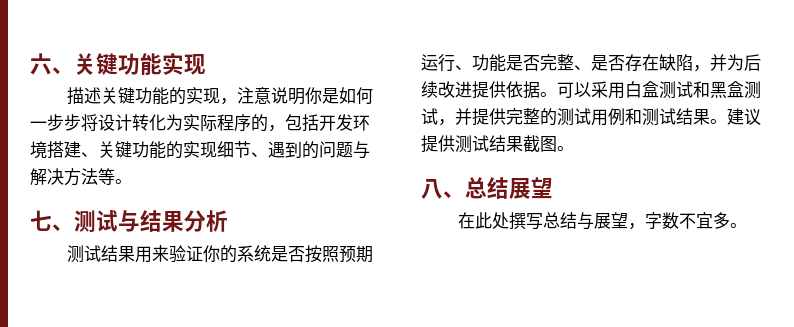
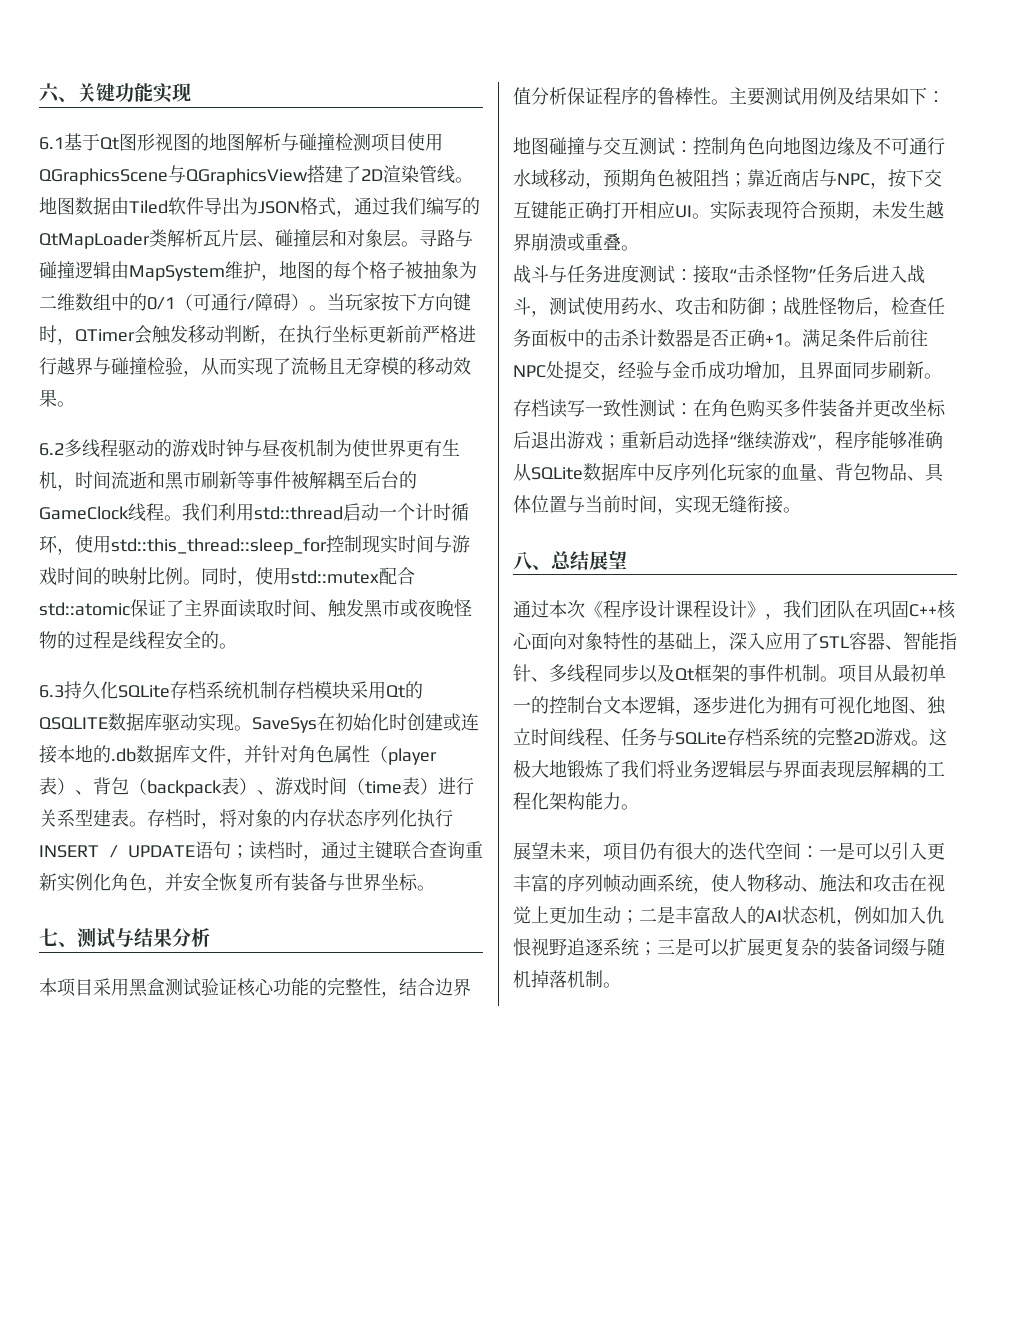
- 描述关键功能的实现，注意说明你是如何一步步将设计转化为实际程序的，包括开发环境搭建、关键功能的实现细节、遇到的问题与解决方法等。
+ 6.1基于Qt图形视图的地图解析与碰撞检测项目使用QGraphicsScene与QGraphicsView搭建了2D渲染管线。地图数据由Tiled软件导出为JSON格式，通过我们编写的QtMapLoader类解析瓦片层、碰撞层和对象层。寻路与碰撞逻辑由MapSystem维护，地图的每个格子被抽象为二维数组中的0/1（可通行/障碍）。当玩家按下方向键时，QTimer会触发移动判断，在执行坐标更新前严格进行越界与碰撞检验，从而实现了流畅且无穿模的移动效果。
+ 6.2多线程驱动的游戏时钟与昼夜机制为使世界更有生机，时间流逝和黑市刷新等事件被解耦至后台的GameClock线程。我们利用std::thread启动一个计时循环，使用std::this_thread::sleep_for控制现实时间与游戏时间的映射比例。同时，使用std::mutex配合std::atomic保证了主界面读取时间、触发黑市或夜晚怪物的过程是线程安全的。
+ 6.3持久化SQLite存档系统机制存档模块采用Qt的QSQLITE数据库驱动实现。SaveSys在初始化时创建或连接本地的.db数据库文件，并针对角色属性（player表）、背包（backpack表）、游戏时间（time表）进行关系型建表。存档时，将对象的内存状态序列化执行INSERT / UPDATE语句；读档时，通过主键联合查询重新实例化角色，并安全恢复所有装备与世界坐标。
- 测试结果用来验证你的系统是否按照预期运行、功能是否完整、是否存在缺陷，并为后续改进提供依据。可以采用白盒测试和黑盒测试，并提供完整的测试用例和测试结果。建议提供测试结果截图。
+ 本项目采用黑盒测试验证核心功能的完整性，结合边界值分析保证程序的鲁棒性。主要测试用例及结果如下：
+ 地图碰撞与交互测试：控制角色向地图边缘及不可通行水域移动，预期角色被阻挡；靠近商店与NPC，按下交互键能正确打开相应UI。实际表现符合预期，未发生越界崩溃或重叠。
+ 战斗与任务进度测试：接取“击杀怪物”任务后进入战斗，测试使用药水、攻击和防御；战胜怪物后，检查任务面板中的击杀计数器是否正确+1。满足条件后前往NPC处提交，经验与金币成功增加，且界面同步刷新。
+ 存档读写一致性测试：在角色购买多件装备并更改坐标后退出游戏；重新启动选择“继续游戏”，程序能够准确从SQLite数据库中反序列化玩家的血量、背包物品、具体位置与当前时间，实现无缝衔接。
  八、总结展望
- 在此处撰写总结与展望，字数不宜多。
+ 通过本次《程序设计课程设计》，我们团队在巩固C++核心面向对象特性的基础上，深入应用了STL容器、智能指针、多线程同步以及Qt框架的事件机制。项目从最初单一的控制台文本逻辑，逐步进化为拥有可视化地图、独立时间线程、任务与SQLite存档系统的完整2D游戏。这极大地锻炼了我们将业务逻辑层与界面表现层解耦的工程化架构能力。
+ 展望未来，项目仍有很大的迭代空间：一是可以引入更丰富的序列帧动画系统，使人物移动、施法和攻击在视觉上更加生动；二是丰富敌人的AI状态机，例如加入仇恨视野追逐系统；三是可以扩展更复杂的装备词缀与随机掉落机制。

